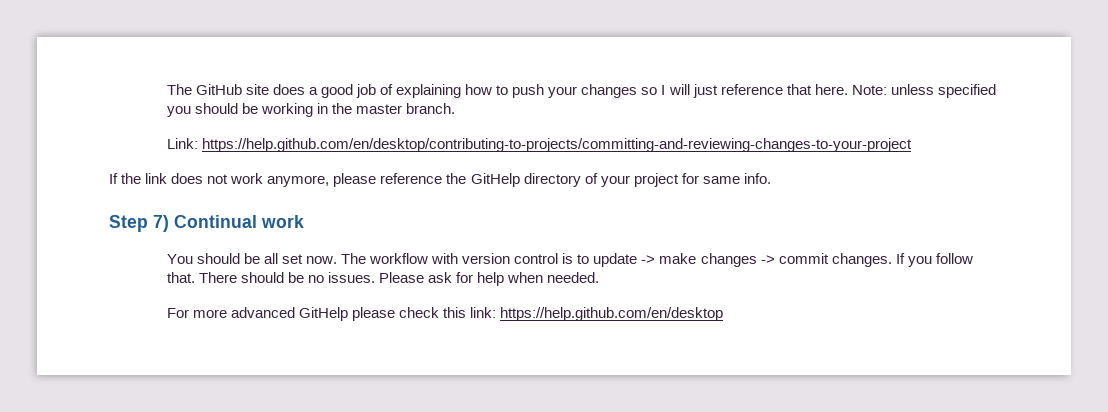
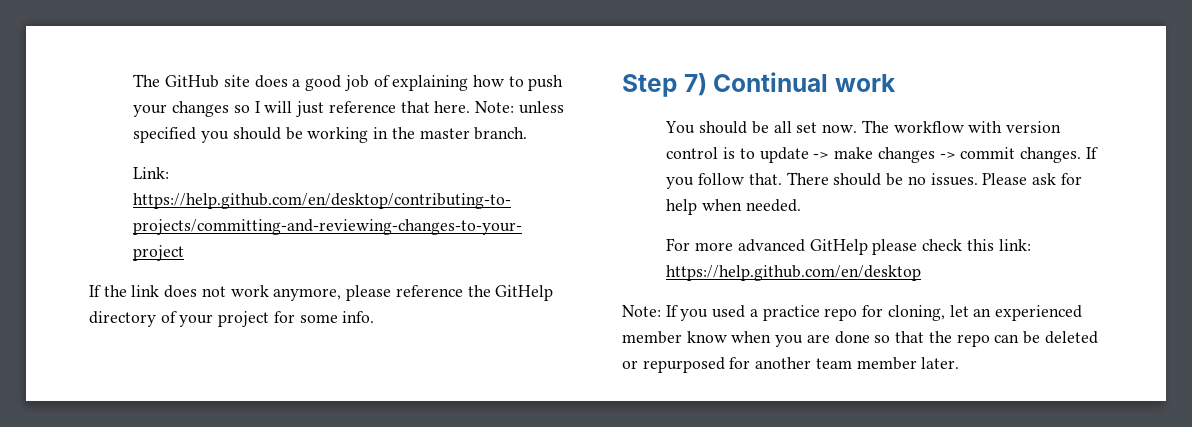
- If the link does not work anymore, please reference the GitHelp directory of your project for same info.
+ If the link does not work anymore, please reference the GitHelp directory of your project for some info.
+ Note: If you used a practice repo for cloning, let an experienced member know when you are done so that the repo can be deleted or repurposed for another team member later.

